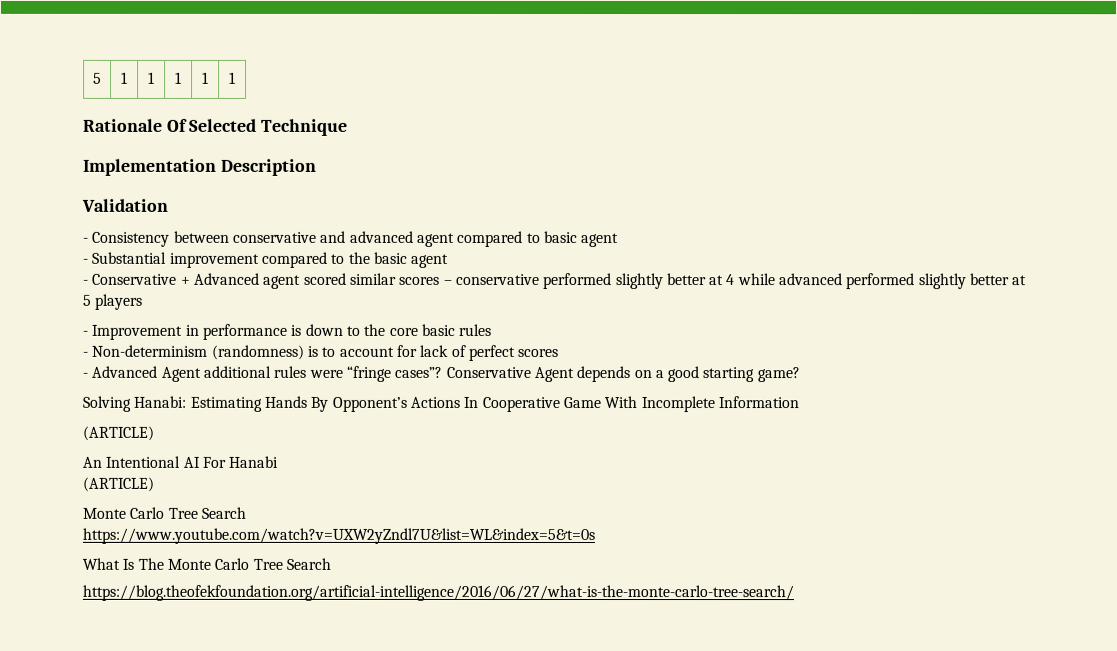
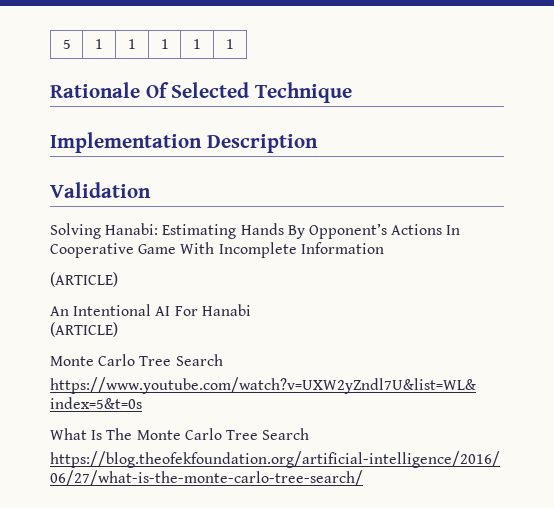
- - Consistency between conservative and advanced agent compared to basic agent
- - Substantial improvement compared to the basic agent
- - Conservative + Advanced agent scored similar scores – conservative performed slightly better at 4 while advanced performed slightly better at 5 players
- - Improvement in performance is down to the core basic rules
- - Non-determinism (randomness) is to account for lack of perfect scores
- - Advanced Agent additional rules were “fringe cases”? Conservative Agent depends on a good starting game?

